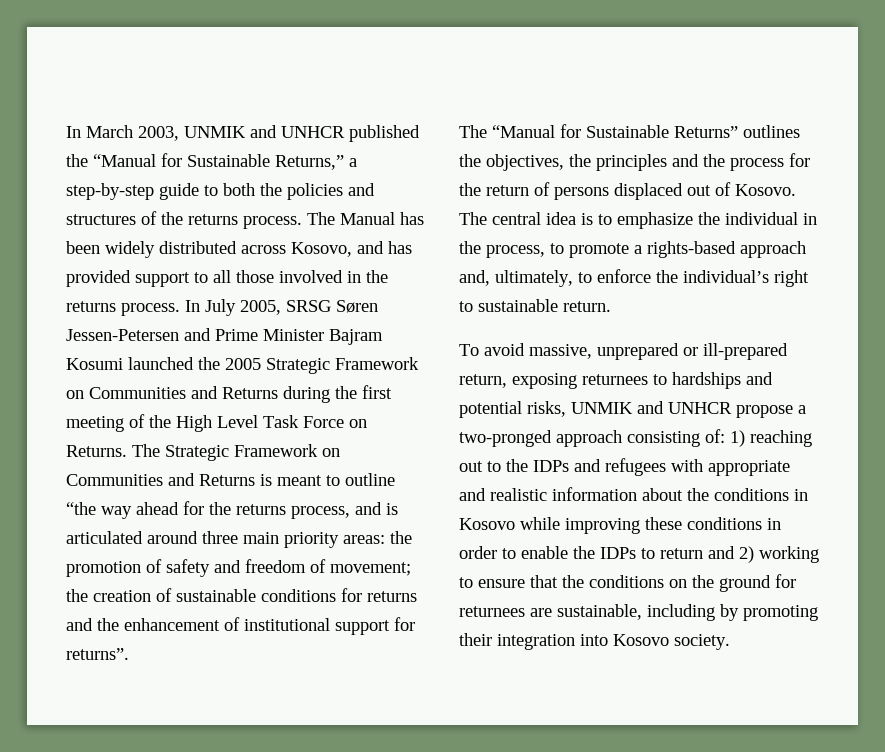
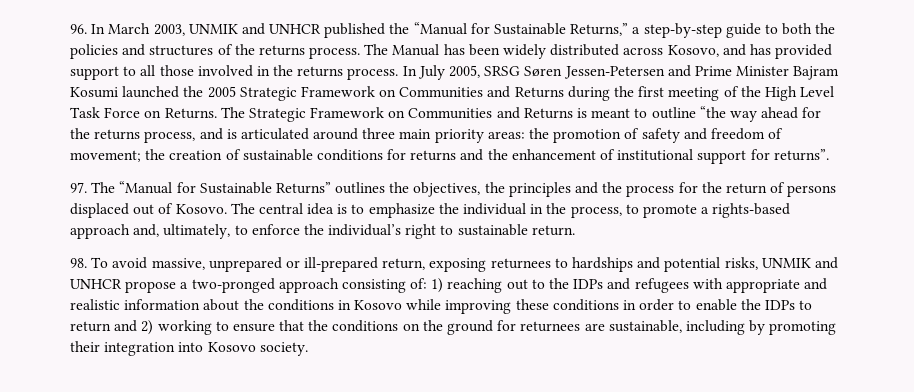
- In March 2003, UNMIK and UNHCR published the “Manual for Sustainable Returns,” a step-by-step guide to both the policies and structures of the returns process.
+ 96. In March 2003, UNMIK and UNHCR published the “Manual for Sustainable Returns,” a step-by-step guide to both the policies and structures of the returns process.
- The “Manual for Sustainable Returns” outlines the objectives, the principles and the process for the return of persons displaced out of Kosovo.
+ 97. The “Manual for Sustainable Returns” outlines the objectives, the principles and the process for the return of persons displaced out of Kosovo.
- To avoid massive, unprepared or ill-prepared return, exposing returnees to hardships and potential risks, UNMIK and UNHCR propose a two-pronged approach consisting of:
+ 98. To avoid massive, unprepared or ill-prepared return, exposing returnees to hardships and potential risks, UNMIK and UNHCR propose a two-pronged approach consisting of:

